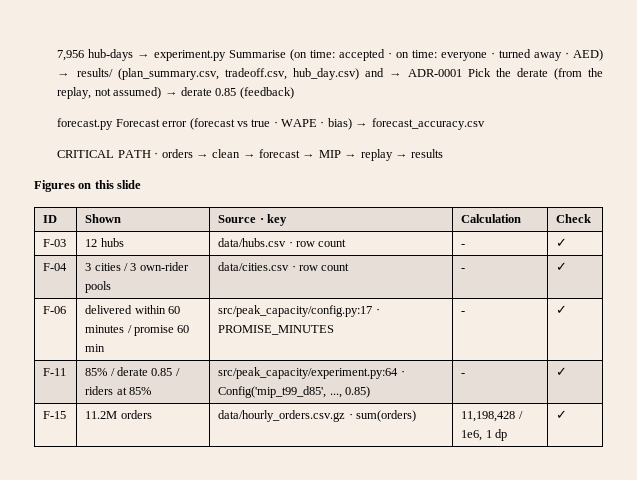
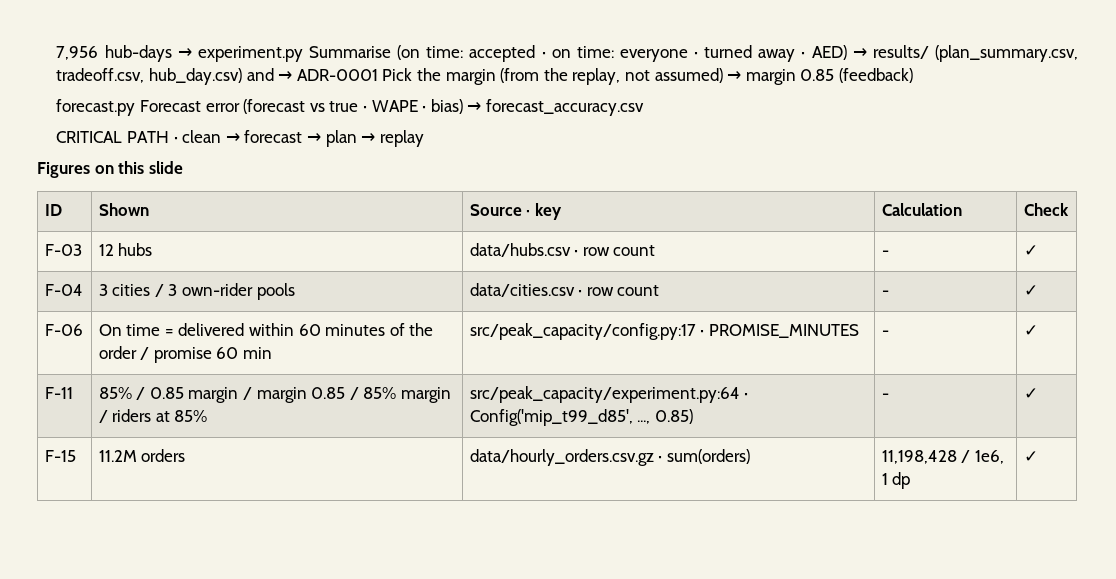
- 7,956 hub-days → experiment.py Summarise (on time: accepted · on time: everyone · turned away · AED) → results/ (plan_summary.csv, tradeoff.csv, hub_day.csv) and → ADR-0001 Pick the derate (from the replay, not assumed) → derate 0.85 (feedback)
+ 7,956 hub-days → experiment.py Summarise (on time: accepted · on time: everyone · turned away · AED) → results/ (plan_summary.csv, tradeoff.csv, hub_day.csv) and → ADR-0001 Pick the margin (from the replay, not assumed) → margin 0.85 (feedback)
- CRITICAL PATH · orders → clean → forecast → MIP → replay → results
+ CRITICAL PATH · clean → forecast → plan → replay
- F-06 | delivered within 60 minutes / promise 60 min | src/peak_capacity/config.py:17 · PROMISE_MINUTES | - | ✓
+ F-06 | On time = delivered within 60 minutes of the order / promise 60 min | src/peak_capacity/config.py:17 · PROMISE_MINUTES | - | ✓
- F-11 | 85% / derate 0.85 / riders at 85% | src/peak_capacity/experiment.py:64 · Config('mip_t99_d85', ..., 0.85) | - | ✓
+ F-11 | 85% / 0.85 margin / margin 0.85 / 85% margin / riders at 85% | src/peak_capacity/experiment.py:64 · Config('mip_t99_d85', ..., 0.85) | - | ✓

